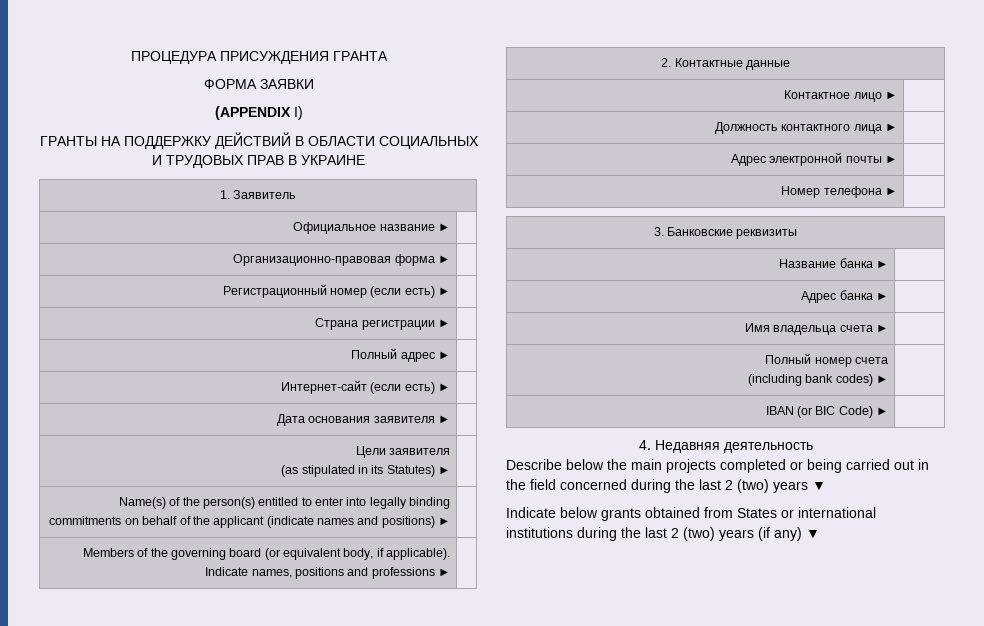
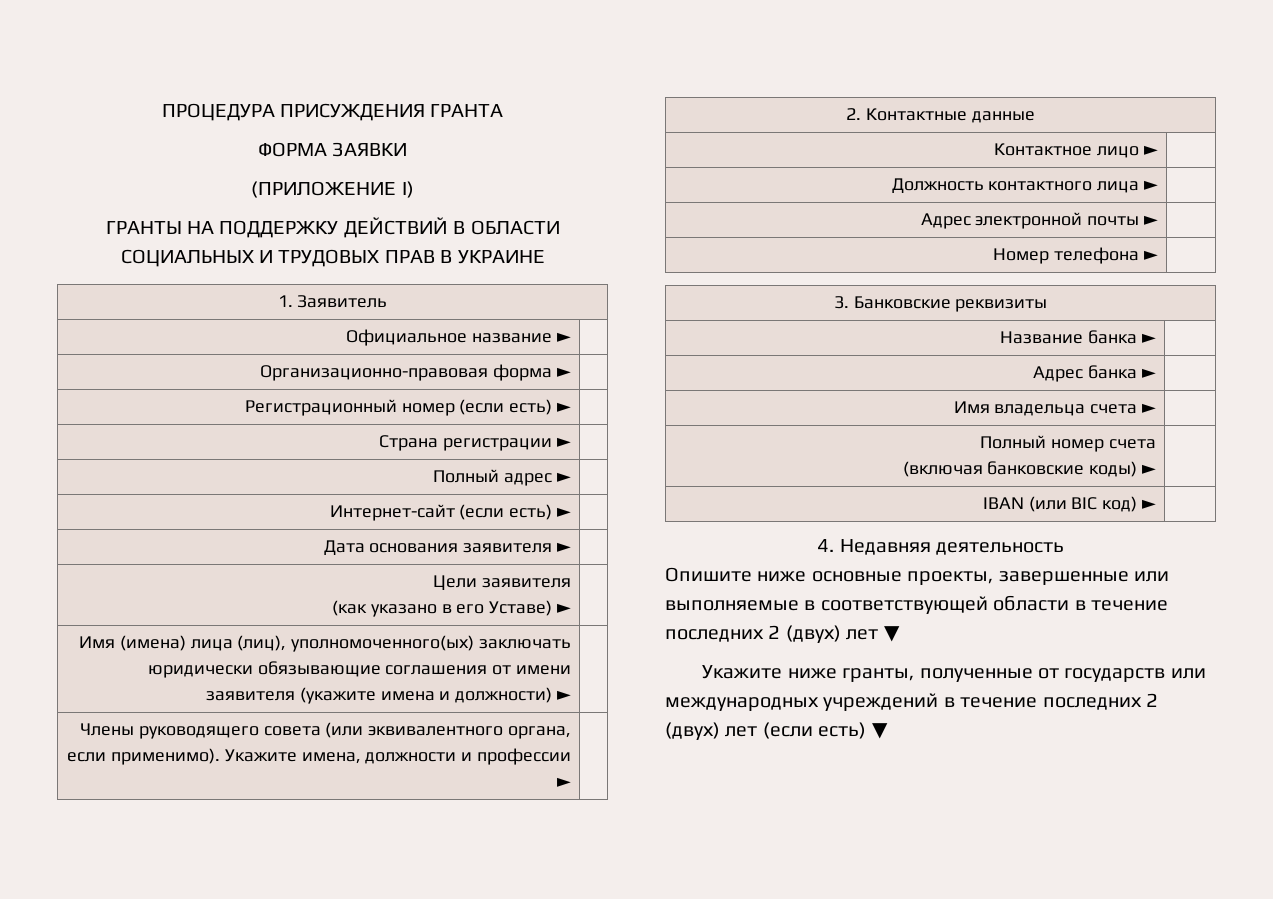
- (APPENDIX I)
+ (ПРИЛОЖЕНИЕ I)
  Цели заявителя
- (as stipulated in its Statutes) ► |
- Name(s) of the person(s) entitled to enter into legally binding commitments on behalf of the applicant (indicate names and positions) ► |
- Members of the governing board (or equivalent body, if applicable). Indicate names, positions and professions ► |
+ (как указано в его Уставе) ► |
+ Имя (имена) лица (лиц), уполномоченного(ых) заключать юридически обязывающие соглашения от имени заявителя (укажите имена и должности) ► |
+ Члены руководящего совета (или эквивалентного органа, если применимо). Укажите имена, должности и профессии ► |
  Полный номер счета
- (including bank codes) ► |
+ (включая банковские коды) ► |
- IBAN (or BIC Code) ► |
+ IBAN (или BIC код) ► |
- Describe below the main projects completed or being carried out in the field concerned during the last 2 (two) years ▼
- Indicate below grants obtained from States or international institutions during the last 2 (two) years (if any) ▼
+ Опишите ниже основные проекты, завершенные или выполняемые в соответствующей области в течение последних 2 (двух) лет ▼
+ Укажите ниже гранты, полученные от государств или международных учреждений в течение последних 2 (двух) лет (если есть) ▼

